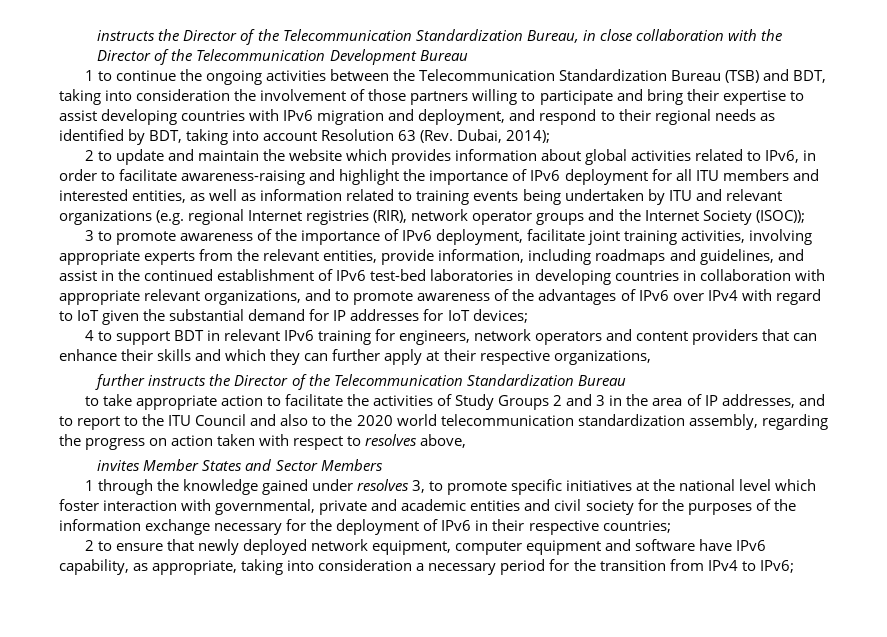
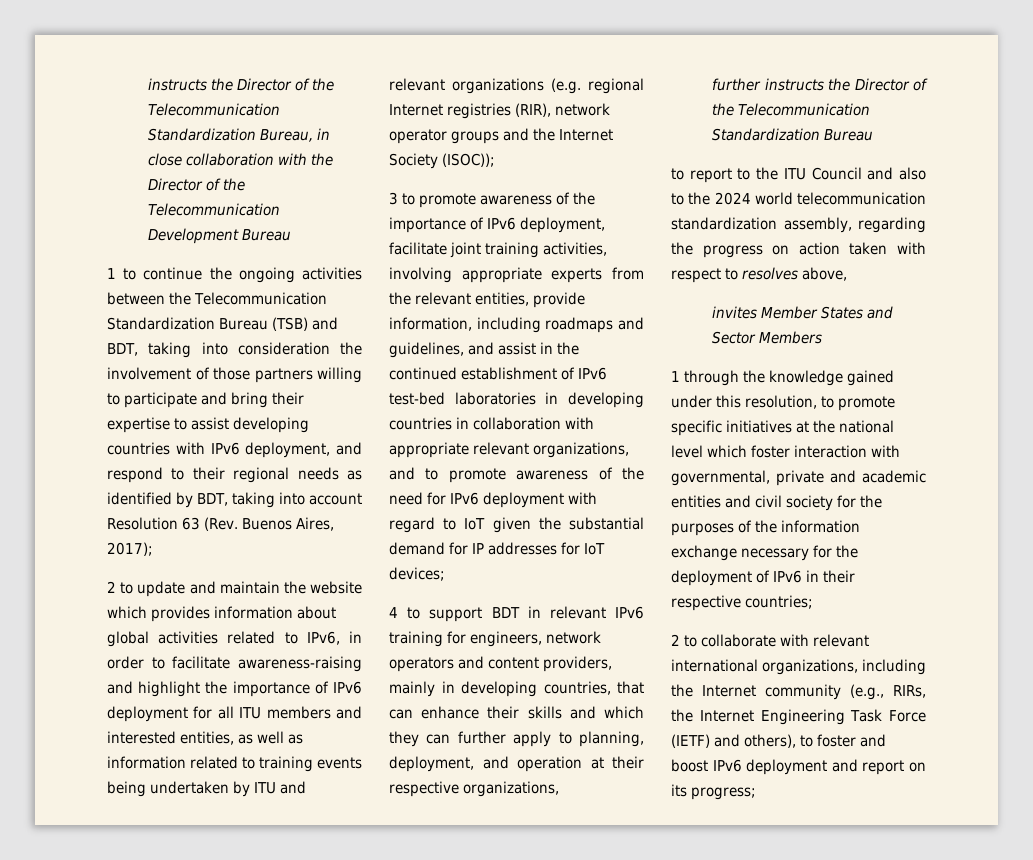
- 1 to continue the ongoing activities between the Telecommunication Standardization Bureau (TSB) and BDT, taking into consideration the involvement of those partners willing to participate and bring their expertise to assist developing countries with IPv6 migration and deployment, and respond to their regional needs as identified by BDT, taking into account Resolution 63 (Rev. Dubai, 2014);
+ 1 to continue the ongoing activities between the Telecommunication Standardization Bureau (TSB) and BDT, taking into consideration the involvement of those partners willing to participate and bring their expertise to assist developing countries with IPv6 deployment, and respond to their regional needs as identified by BDT, taking into account Resolution 63 (Rev. Buenos Aires, 2017);
- 3 to promote awareness of the importance of IPv6 deployment, facilitate joint training activities, involving appropriate experts from the relevant entities, provide information, including roadmaps and guidelines, and assist in the continued establishment of IPv6 test-bed laboratories in developing countries in collaboration with appropriate relevant organizations, and to promote awareness of the advantages of IPv6 over IPv4 with regard to IoT given the substantial demand for IP addresses for IoT devices;
+ 3 to promote awareness of the importance of IPv6 deployment, facilitate joint training activities, involving appropriate experts from the relevant entities, provide information, including roadmaps and guidelines, and assist in the continued establishment of IPv6 test-bed laboratories in developing countries in collaboration with appropriate relevant organizations, and to promote awareness of the need for IPv6 deployment with regard to IoT given the substantial demand for IP addresses for IoT devices;
- 4 to support BDT in relevant IPv6 training for engineers, network operators and content providers that can enhance their skills and which they can further apply at their respective organizations,
+ 4 to support BDT in relevant IPv6 training for engineers, network operators and content providers, mainly in developing countries, that can enhance their skills and which they can further apply to planning, deployment, and operation at their respective organizations,
- to take appropriate action to facilitate the activities of Study Groups 2 and 3 in the area of IP addresses, and to report to the ITU Council and also to the 2020 world telecommunication standardization assembly, regarding the progress on action taken with respect to resolves above,
+ to report to the ITU Council and also to the 2024 world telecommunication standardization assembly, regarding the progress on action taken with respect to resolves above,
- 1 through the knowledge gained under resolves 3, to promote specific initiatives at the national level which foster interaction with governmental, private and academic entities and civil society for the purposes of the information exchange necessary for the deployment of IPv6 in their respective countries;
+ 1 through the knowledge gained under this resolution, to promote specific initiatives at the national level which foster interaction with governmental, private and academic entities and civil society for the purposes of the information exchange necessary for the deployment of IPv6 in their respective countries;
- 2 to ensure that newly deployed network equipment, computer equipment and software have IPv6 capability, as appropriate, taking into consideration a necessary period for the transition from IPv4 to IPv6;
+ 2 to collaborate with relevant international organizations, including the Internet community (e.g., RIRs, the Internet Engineering Task Force (IETF) and others), to foster and boost IPv6 deployment and report on its progress;

